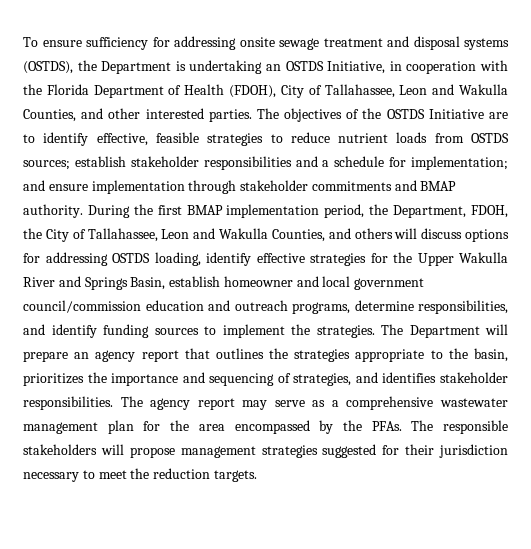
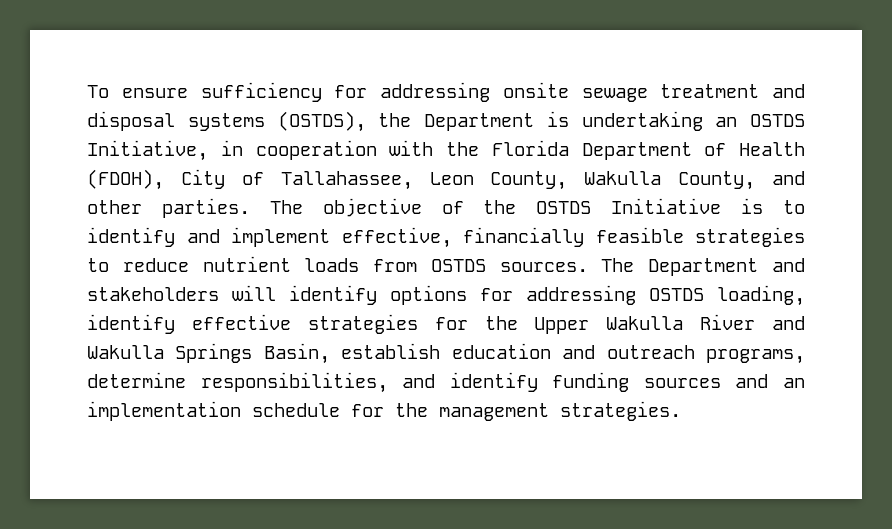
- To ensure sufficiency for addressing onsite sewage treatment and disposal systems (OSTDS), the Department is undertaking an OSTDS Initiative, in cooperation with the Florida Department of Health (FDOH), City of Tallahassee, Leon and Wakulla Counties, and other interested parties.
+ To ensure sufficiency for addressing onsite sewage treatment and disposal systems (OSTDS), the Department is undertaking an OSTDS Initiative, in cooperation with the Florida Department of Health (FDOH), City of Tallahassee, Leon County, Wakulla County, and other parties.
- The objectives of the OSTDS Initiative are to identify effective, feasible strategies to reduce nutrient loads from OSTDS sources; establish stakeholder responsibilities and a schedule for implementation; and ensure implementation through stakeholder commitments and BMAP authority. During the first BMAP implementation period, the Department, FDOH, the City of Tallahassee, Leon and Wakulla Counties, and others will discuss options for addressing OSTDS loading, identify effective strategies for the Upper Wakulla River and Springs Basin, establish homeowner and local government council/commission education and outreach programs, determine responsibilities, and identify funding sources to implement the strategies. The Department will prepare an agency report that outlines the strategies appropriate to the basin, prioritizes the importance and sequencing of strategies, and identifies stakeholder responsibilities. The agency report may serve as a comprehensive wastewater management plan for the area encompassed by the PFAs. The responsible stakeholders will propose management strategies suggested for their jurisdiction necessary to meet the reduction targets.
+ The objective of the OSTDS Initiative is to identify and implement effective, financially feasible strategies to reduce nutrient loads from OSTDS sources. The Department and stakeholders will identify options for addressing OSTDS loading, identify effective strategies for the Upper Wakulla River and Wakulla Springs Basin, establish education and outreach programs, determine responsibilities, and identify funding sources and an implementation schedule for the management strategies.

